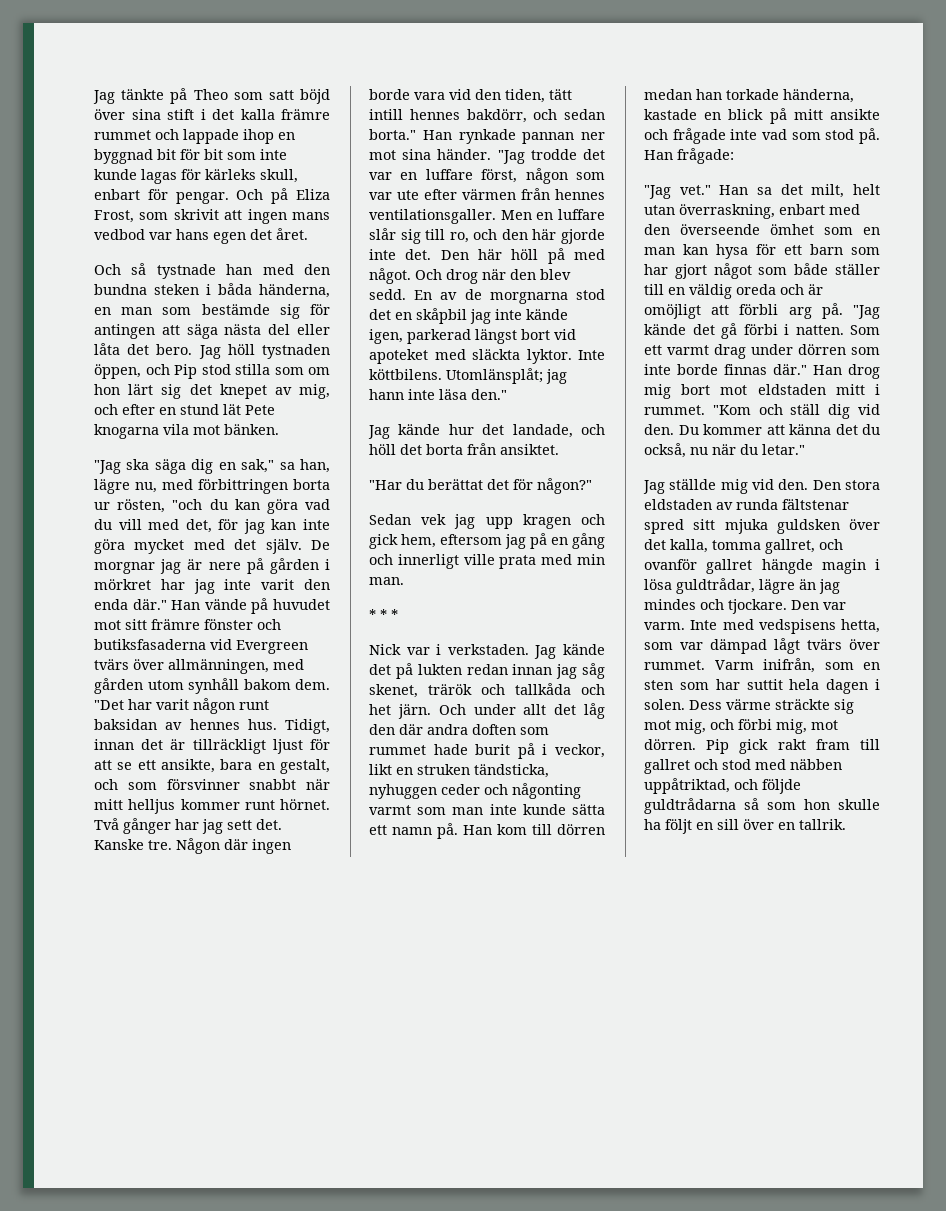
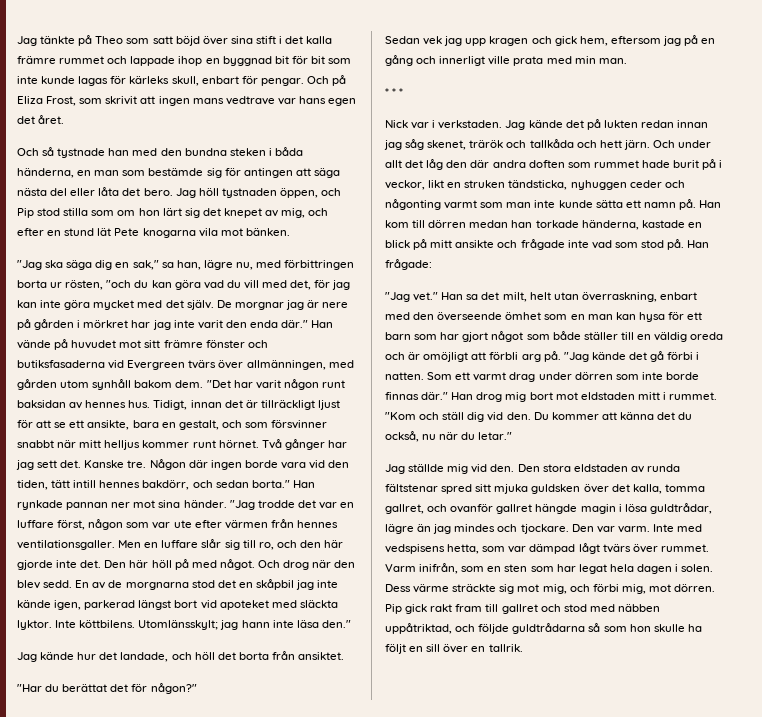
- Och på Eliza Frost, som skrivit att ingen mans vedbod var hans egen det året.
+ Och på Eliza Frost, som skrivit att ingen mans vedtrave var hans egen det året.
- Utomlänsplåt; jag hann inte läsa den."
+ Utomlänsskylt; jag hann inte läsa den."
- Jag kände det på lukten redan innan jag såg skenet, trärök och tallkåda och het järn.
+ Jag kände det på lukten redan innan jag såg skenet, trärök och tallkåda och hett järn.
- Varm inifrån, som en sten som har suttit hela dagen i solen.
+ Varm inifrån, som en sten som har legat hela dagen i solen.

